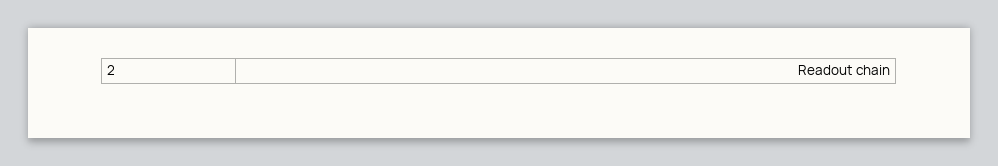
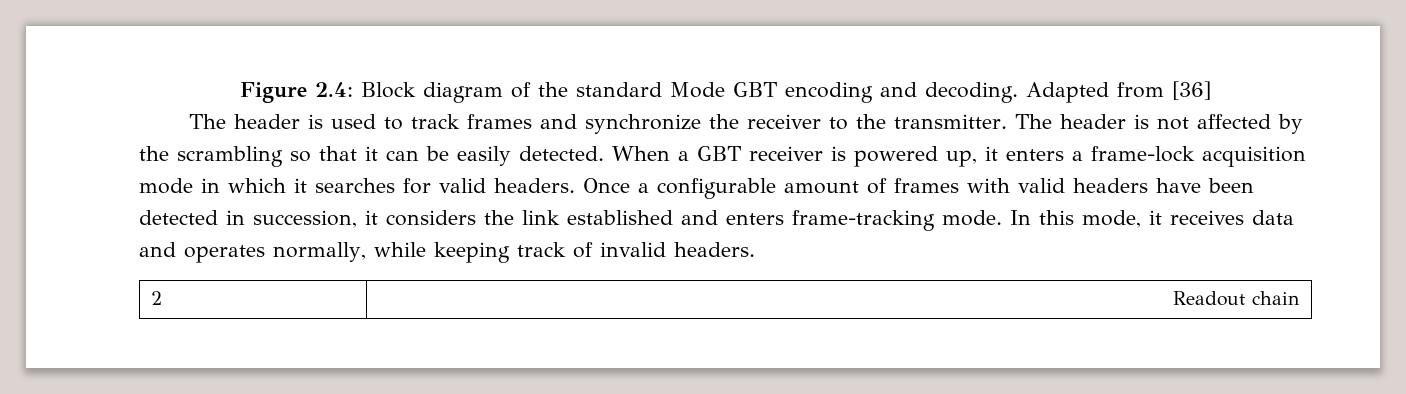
+ Figure 2.4: Block diagram of the standard Mode GBT encoding and decoding. Adapted from [36]
+ The header is used to track frames and synchronize the receiver to the transmitter. The header is not affected by the scrambling so that it can be easily detected. When a GBT receiver is powered up, it enters a frame-lock acquisition mode in which it searches for valid headers. Once a configurable amount of frames with valid headers have been detected in succession, it considers the link established and enters frame-tracking mode. In this mode, it receives data and operates normally, while keeping track of invalid headers.

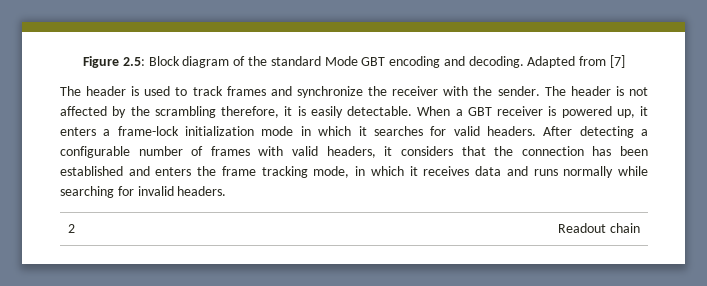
- Figure 2.4: Block diagram of the standard Mode GBT encoding and decoding.
+ Figure 2.5: Block diagram of the standard Mode GBT encoding and decoding.
- Adapted from [36]
+ Adapted from [7]
- The header is used to track frames and synchronize the receiver to the transmitter.
+ The header is used to track frames and synchronize the receiver with the sender.
- The header is not affected by the scrambling so that it can be easily detected.
+ The header is not affected by the scrambling therefore, it is easily detectable.
- When a GBT receiver is powered up, it enters a frame-lock acquisition mode in which it searches for valid headers.
+ When a GBT receiver is powered up, it enters a frame-lock initialization mode in which it searches for valid headers.
- Once a configurable amount of frames with valid headers have been detected in succession, it considers the link established and enters frame-tracking mode. In this mode, it receives data and operates normally, while keeping track of invalid headers.
+ After detecting a configurable number of frames with valid headers, it considers that the connection has been established and enters the frame tracking mode, in which it receives data and runs normally while searching for invalid headers.

